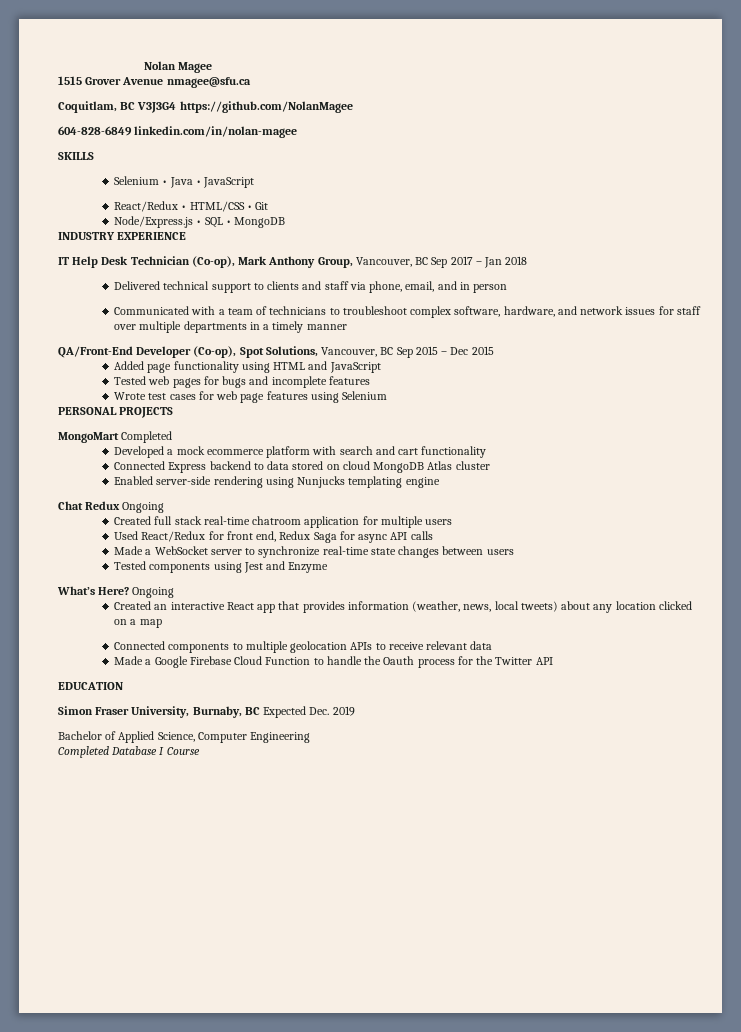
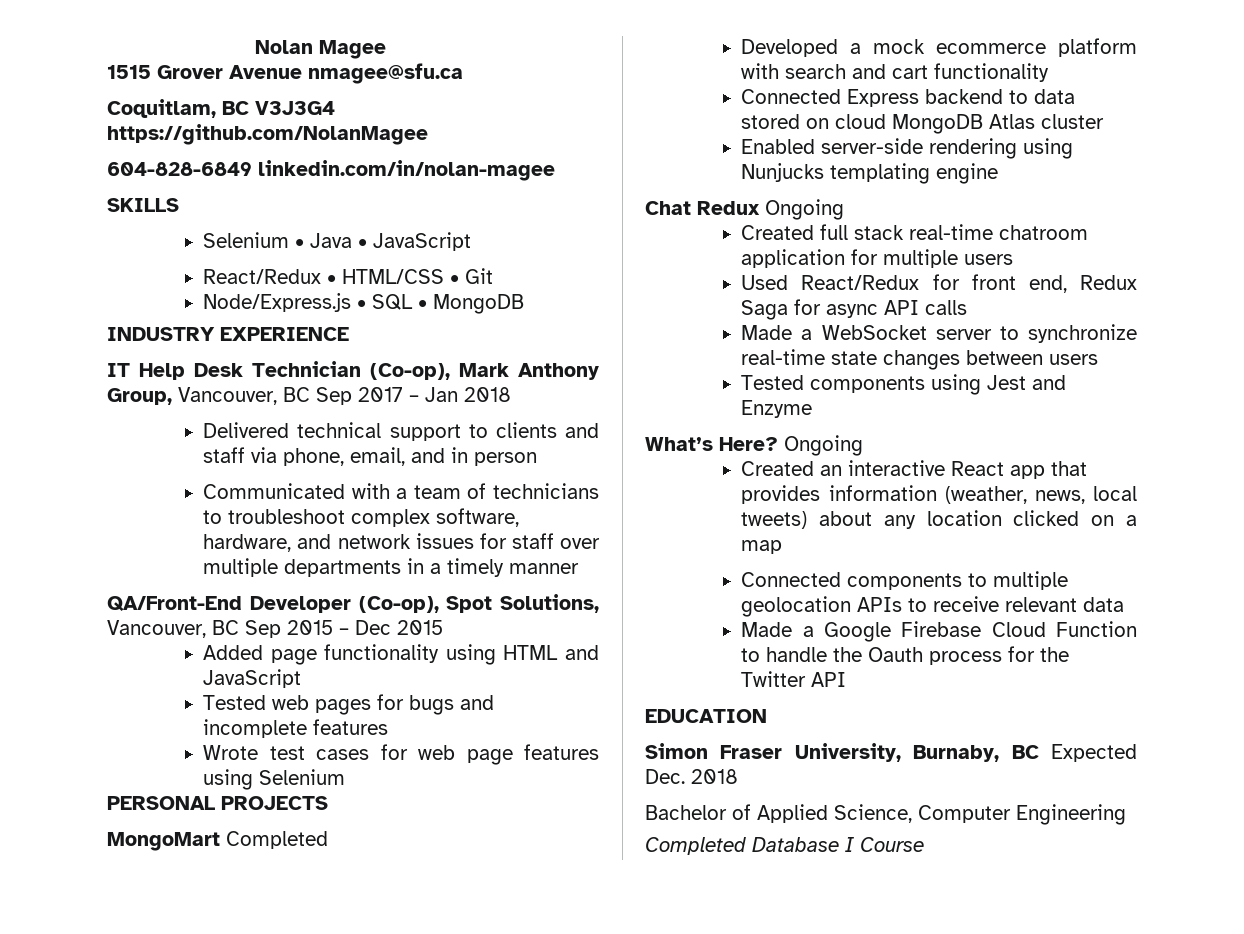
- Simon Fraser University, Burnaby, BC Expected Dec. 2019
+ Simon Fraser University, Burnaby, BC Expected Dec. 2018

